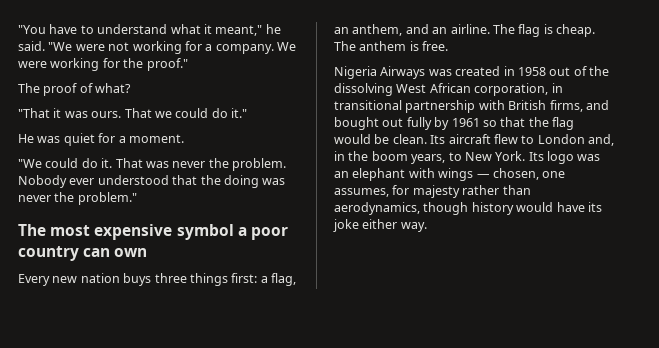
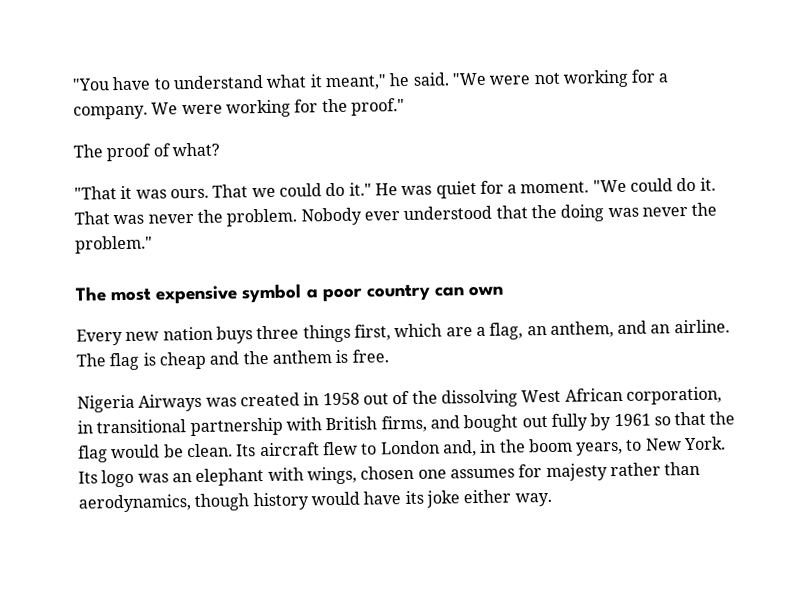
- That we could do it."
- He was quiet for a moment.
- "We could do it.
+ That we could do it." He was quiet for a moment. "We could do it.
- Every new nation buys three things first: a flag, an anthem, and an airline.
+ Every new nation buys three things first, which are a flag, an anthem, and an airline.
- The flag is cheap. The anthem is free.
+ The flag is cheap and the anthem is free.
- Its logo was an elephant with wings — chosen, one assumes, for majesty rather than aerodynamics, though history would have its joke either way.
+ Its logo was an elephant with wings, chosen one assumes for majesty rather than aerodynamics, though history would have its joke either way.

